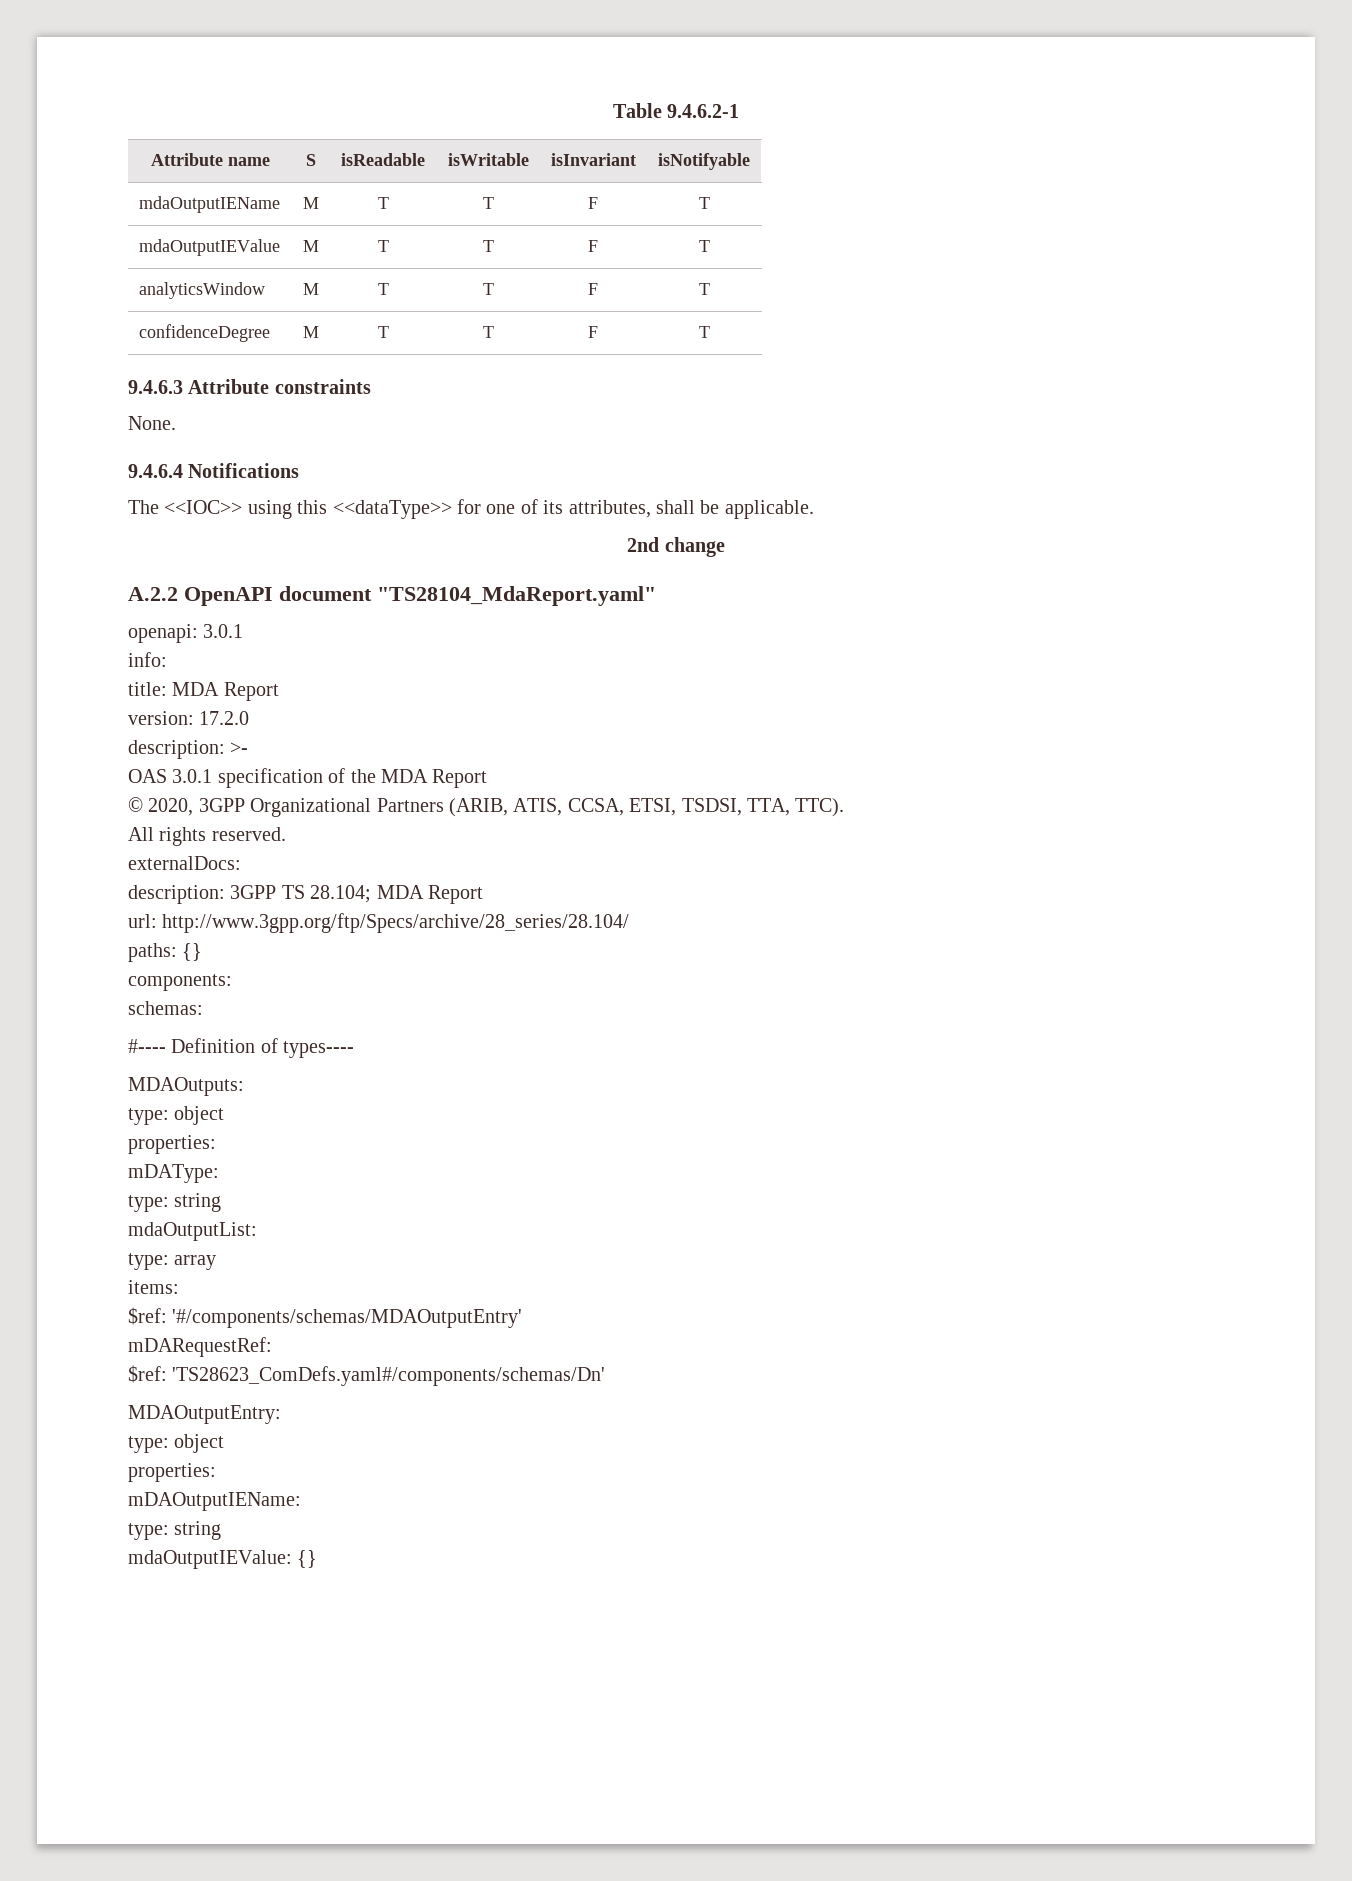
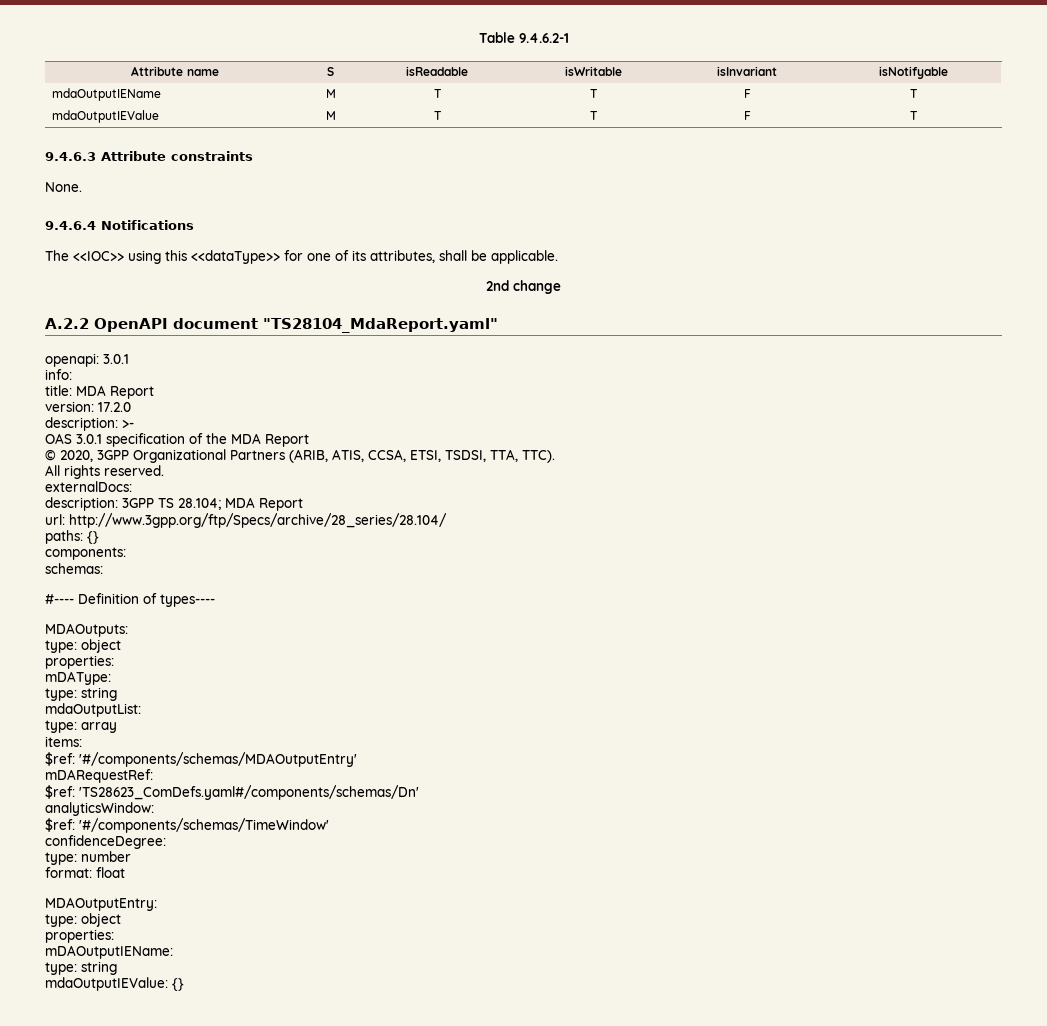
- analyticsWindow | M | T | T | F | T
- confidenceDegree | M | T | T | F | T
+ analyticsWindow:
+ $ref: '#/components/schemas/TimeWindow'
+ confidenceDegree:
+ type: number
+ format: float

